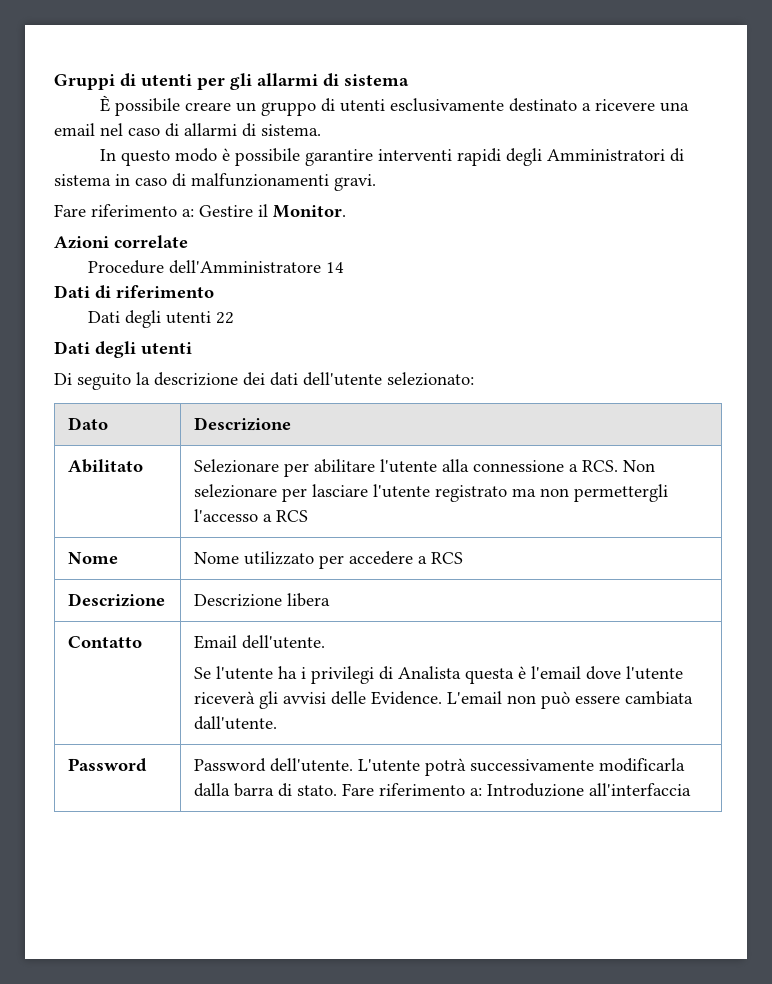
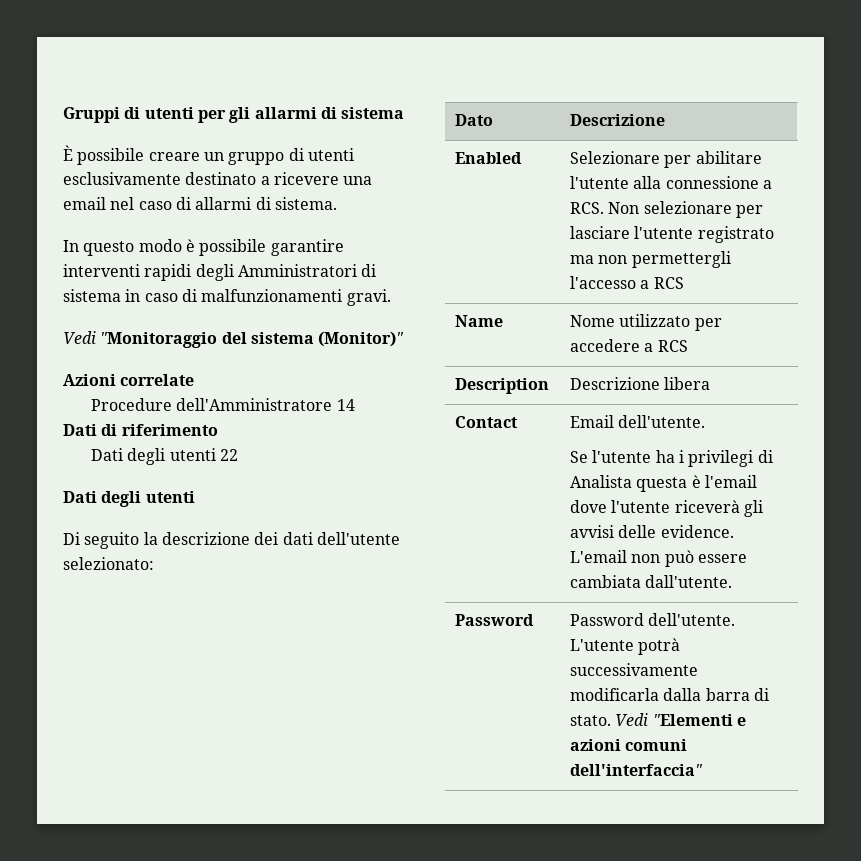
- Fare riferimento a: Gestire il Monitor.
+ Vedi "Monitoraggio del sistema (Monitor)"
- Abilitato | Selezionare per abilitare l'utente alla connessione a RCS. Non selezionare per lasciare l'utente registrato ma non permettergli l'accesso a RCS
+ Enabled | Selezionare per abilitare l'utente alla connessione a RCS. Non selezionare per lasciare l'utente registrato ma non permettergli l'accesso a RCS
- Nome | Nome utilizzato per accedere a RCS
+ Name | Nome utilizzato per accedere a RCS
- Descrizione | Descrizione libera
+ Description | Descrizione libera
- Contatto | Email dell'utente.
- Se l'utente ha i privilegi di Analista questa è l'email dove l'utente riceverà gli avvisi delle Evidence. L'email non può essere cambiata dall'utente.
+ Contact | Email dell'utente.
+ Se l'utente ha i privilegi di Analista questa è l'email dove l'utente riceverà gli avvisi delle evidence. L'email non può essere cambiata dall'utente.
- Password | Password dell'utente. L'utente potrà successivamente modificarla dalla barra di stato. Fare riferimento a: Introduzione all'interfaccia
+ Password | Password dell'utente. L'utente potrà successivamente modificarla dalla barra di stato. Vedi "Elementi e azioni comuni dell'interfaccia"

